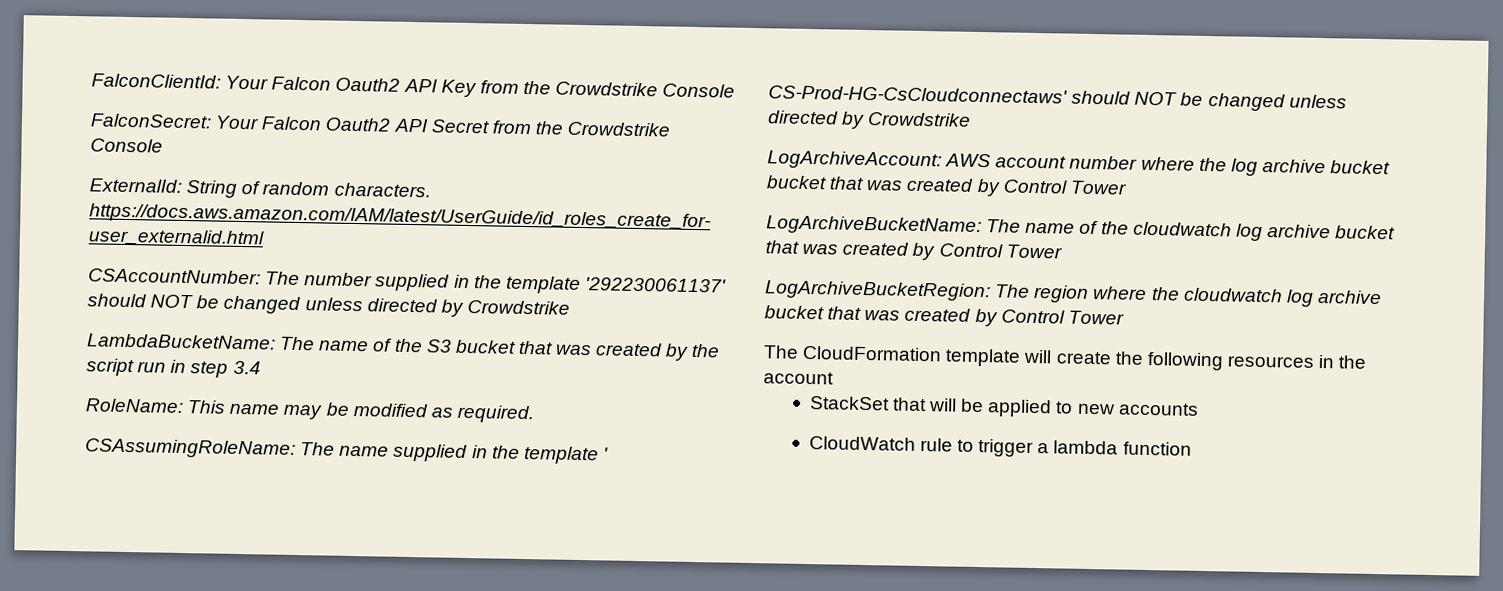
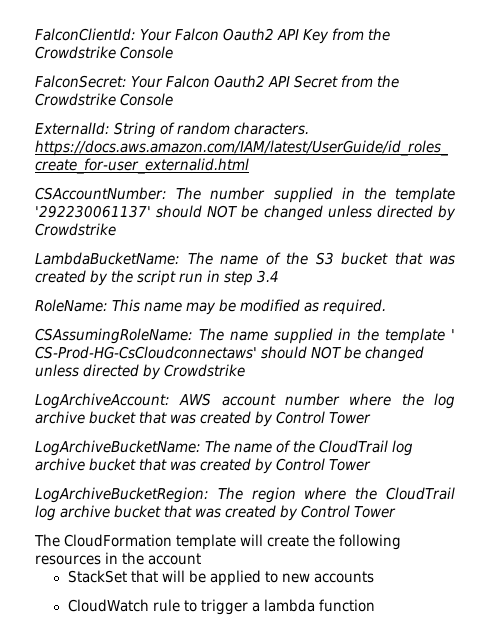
- LogArchiveAccount: AWS account number where the log archive bucket bucket that was created by Control Tower
+ LogArchiveAccount: AWS account number where the log archive bucket that was created by Control Tower
- LogArchiveBucketName: The name of the cloudwatch log archive bucket that was created by Control Tower
+ LogArchiveBucketName: The name of the CloudTrail log archive bucket that was created by Control Tower
- LogArchiveBucketRegion: The region where the cloudwatch log archive bucket that was created by Control Tower
+ LogArchiveBucketRegion: The region where the CloudTrail log archive bucket that was created by Control Tower

